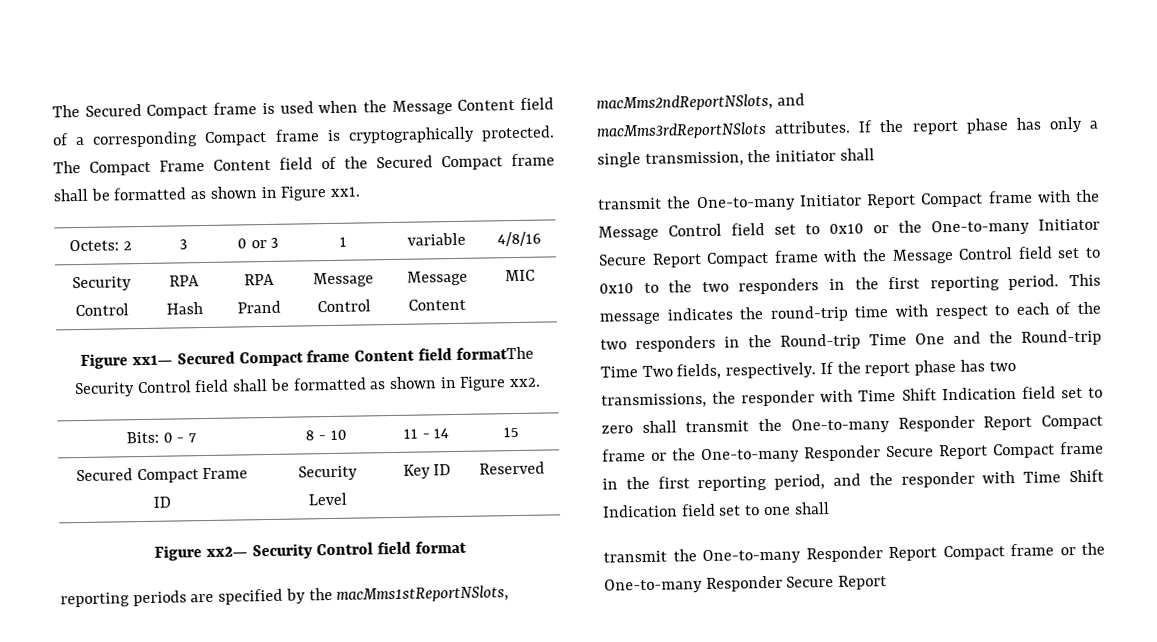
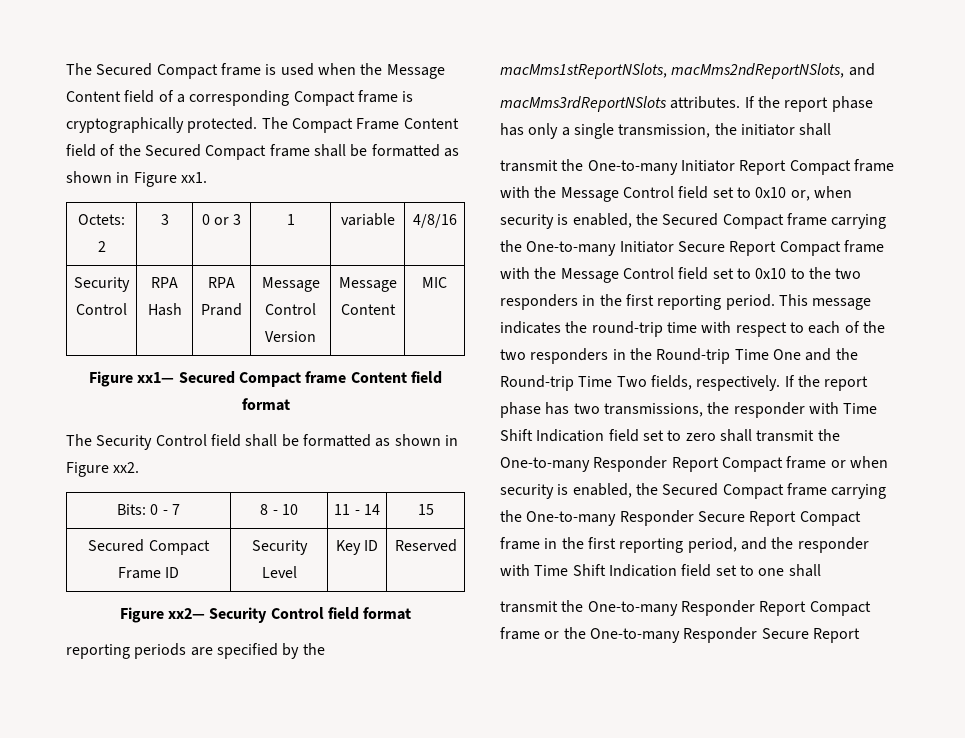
- Security Control | RPA Hash | RPA Prand | Message Control | Message Content | MIC
+ Security Control | RPA Hash | RPA Prand | Message Control Version | Message Content | MIC
- Figure xx1— Secured Compact frame Content field formatThe Security Control field shall be formatted as shown in Figure xx2.
+ Figure xx1— Secured Compact frame Content field format
+ The Security Control field shall be formatted as shown in Figure xx2.
- transmit the One-to-many Initiator Report Compact frame with the Message Control field set to 0x10 or the One-to-many Initiator Secure Report Compact frame with the Message Control field set to 0x10 to the two responders in the first reporting period.
+ transmit the One-to-many Initiator Report Compact frame with the Message Control field set to 0x10 or, when security is enabled, the Secured Compact frame carrying the One-to-many Initiator Secure Report Compact frame with the Message Control field set to 0x10 to the two responders in the first reporting period.
- If the report phase has two transmissions, the responder with Time Shift Indication field set to zero shall transmit the One-to-many Responder Report Compact frame or the One-to-many Responder Secure Report Compact frame in the first reporting period, and the responder with Time Shift Indication field set to one shall
+ If the report phase has two transmissions, the responder with Time Shift Indication field set to zero shall transmit the One-to-many Responder Report Compact frame or when security is enabled, the Secured Compact frame carrying the One-to-many Responder Secure Report Compact frame in the first reporting period, and the responder with Time Shift Indication field set to one shall

